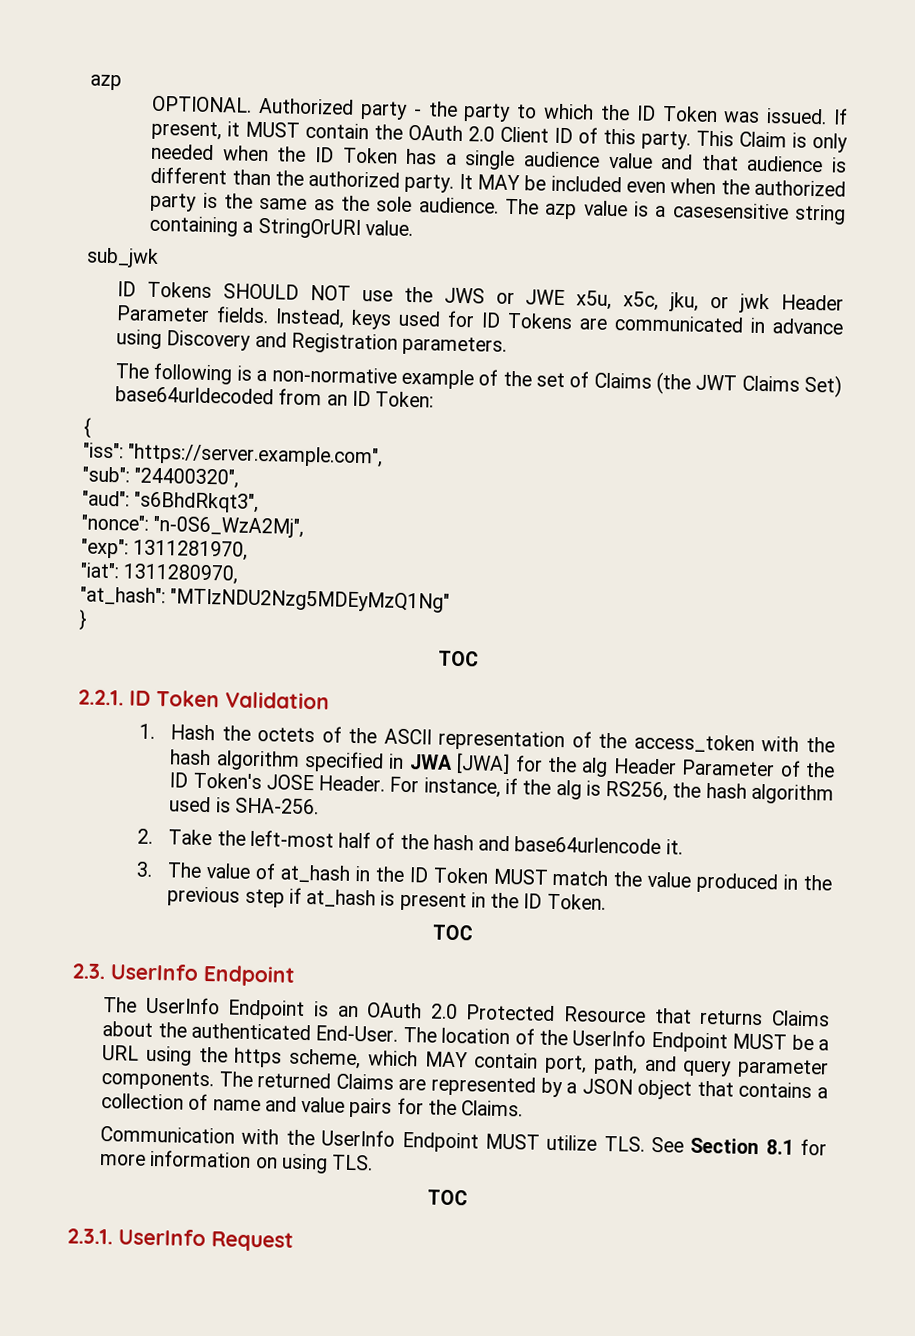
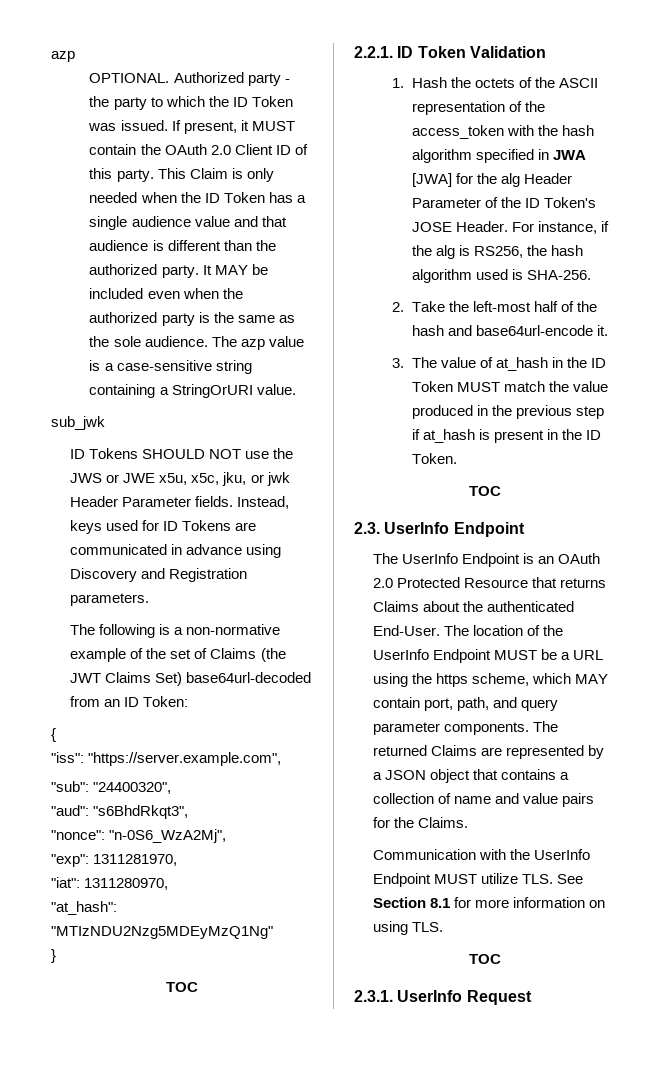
- The azp value is a casesensitive string containing a StringOrURI value.
+ The azp value is a case-sensitive string containing a StringOrURI value.
- The following is a non-normative example of the set of Claims (the JWT Claims Set) base64urldecoded from an ID Token:
+ The following is a non-normative example of the set of Claims (the JWT Claims Set) base64url-decoded from an ID Token:
- 2. Take the left-most half of the hash and base64urlencode it.
+ 2. Take the left-most half of the hash and base64url-encode it.

